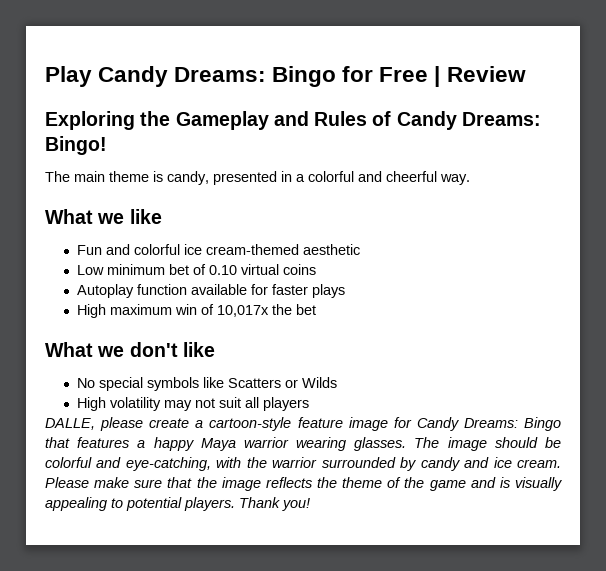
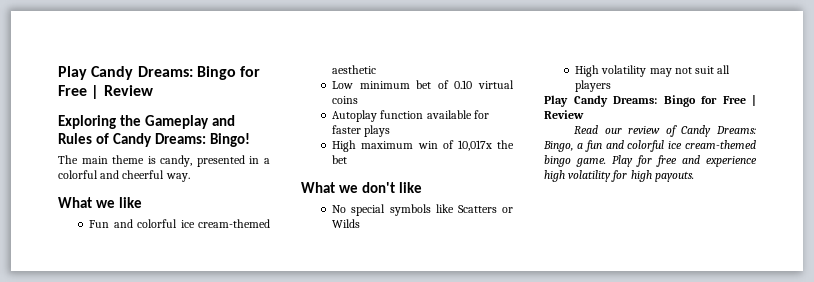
  High volatility may not suit all players
- DALLE, please create a cartoon-style feature image for Candy Dreams: Bingo that features a happy Maya warrior wearing glasses. The image should be colorful and eye-catching, with the warrior surrounded by candy and ice cream. Please make sure that the image reflects the theme of the game and is visually appealing to potential players. Thank you!
+ Play Candy Dreams: Bingo for Free | Review
+ Read our review of Candy Dreams: Bingo, a fun and colorful ice cream-themed bingo game. Play for free and experience high volatility for high payouts.

